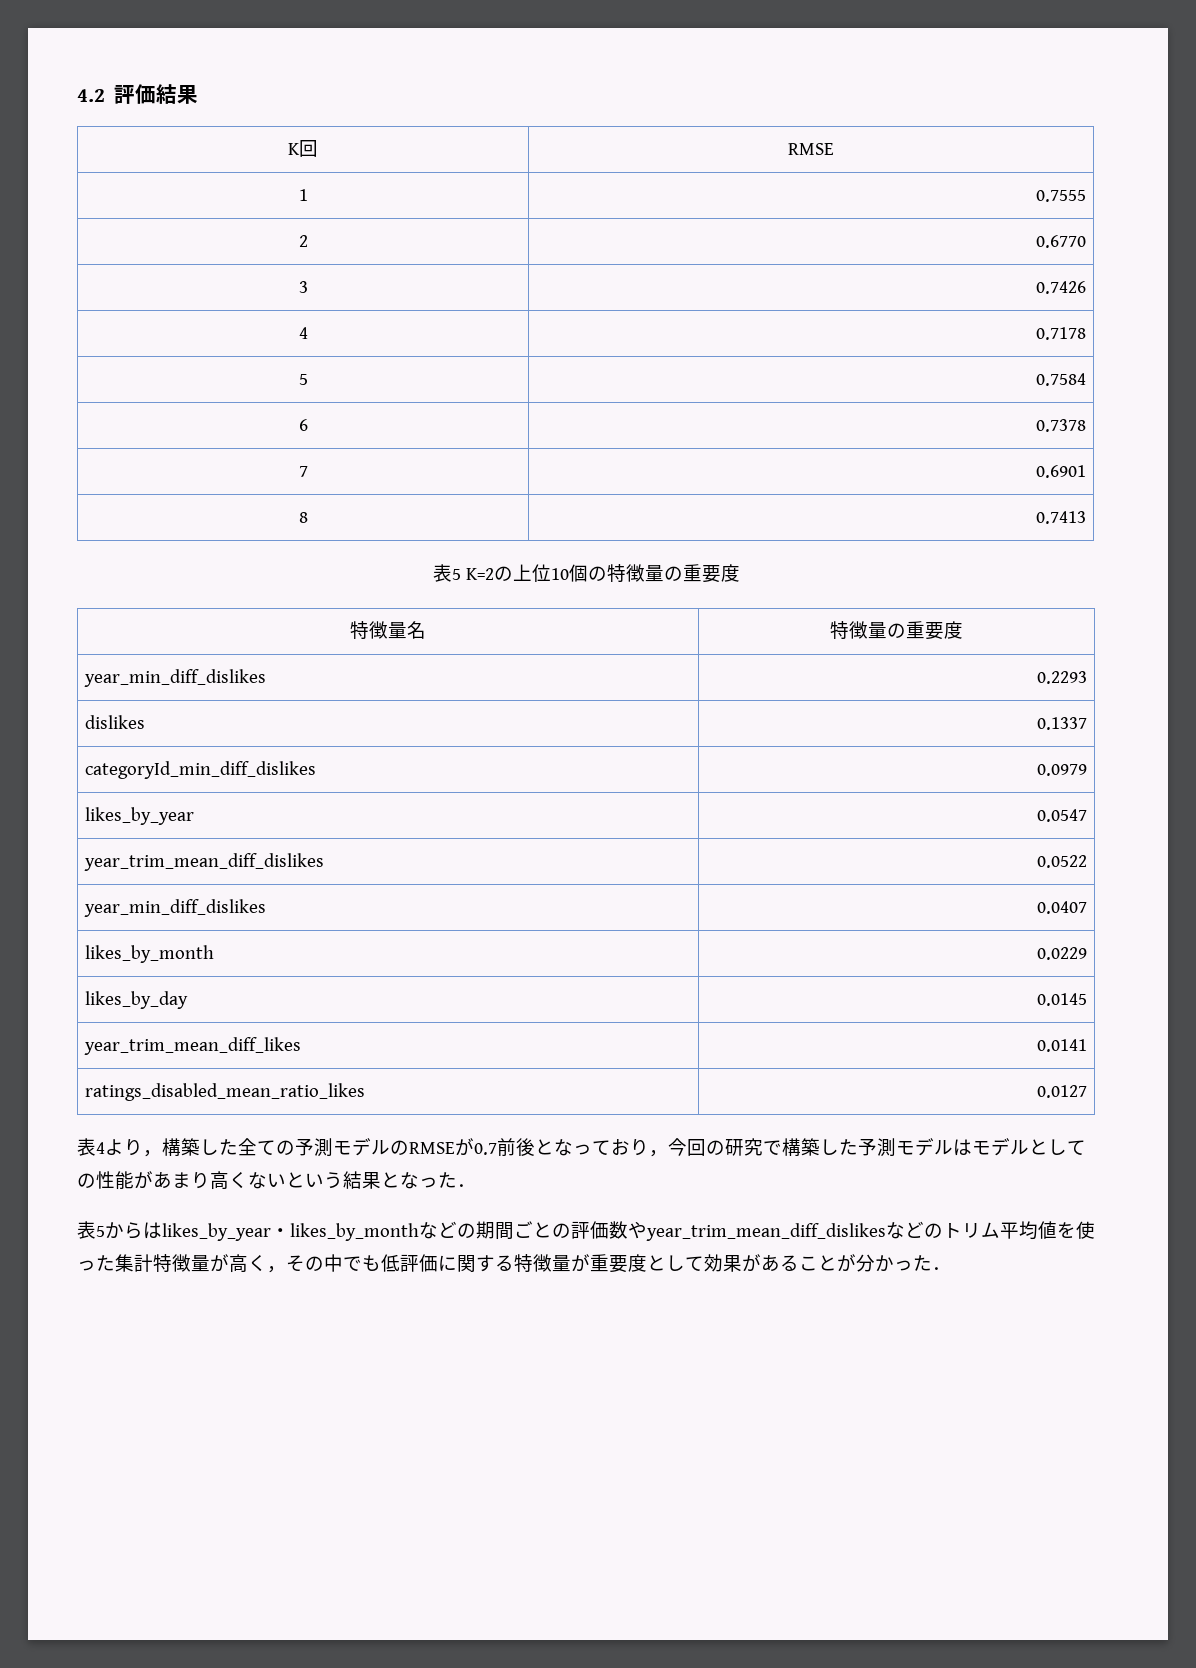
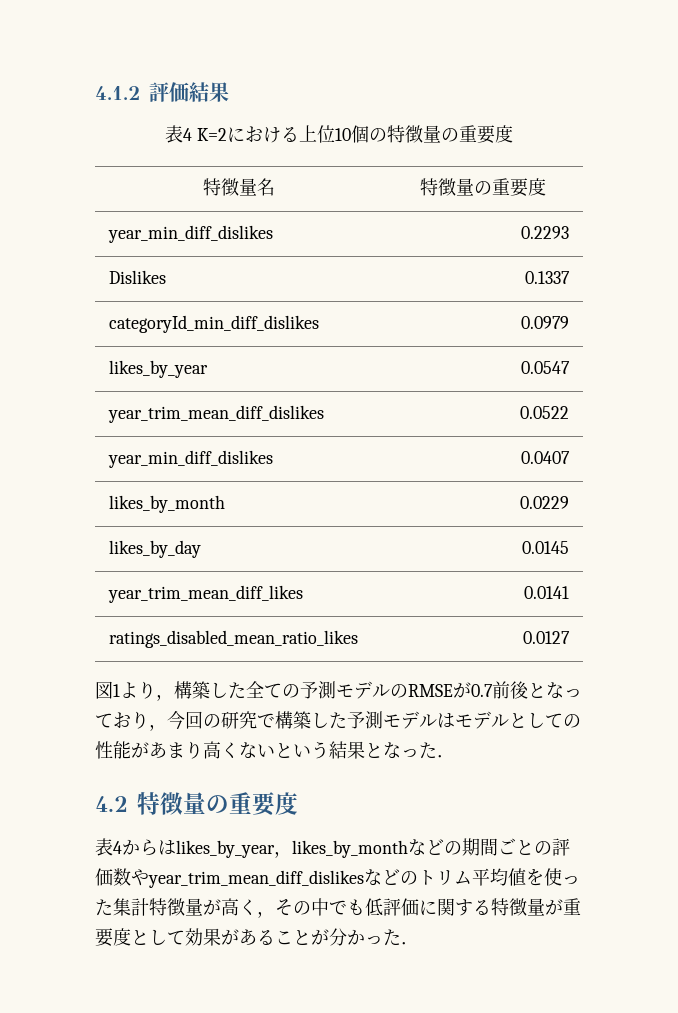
- 4.2評価結果
+ 4.1.2評価結果
- K回 | RMSE
- 1 | 0.7555
- 2 | 0.6770
- 3 | 0.7426
- 4 | 0.7178
- 5 | 0.7584
- 6 | 0.7378
- 7 | 0.6901
- 8 | 0.7413
- 表5 K=2の上位10個の特徴量の重要度
+ 表4 K=2における上位10個の特徴量の重要度
- dislikes | 0.1337
+ Dislikes | 0.1337
- 表4より，構築した全ての予測モデルのRMSEが0.7前後となっており，今回の研究で構築した予測モデルはモデルとしての性能があまり高くないという結果となった．
+ 図1より，構築した全ての予測モデルのRMSEが0.7前後となっており，今回の研究で構築した予測モデルはモデルとしての性能があまり高くないという結果となった．
- 表5からはlikes_by_year・likes_by_monthなどの期間ごとの評価数やyear_trim_mean_diff_dislikesなどのトリム平均値を使った集計特徴量が高く，その中でも低評価に関する特徴量が重要度として効果があることが分かった．
+ 4.2特徴量の重要度
+ 表4からはlikes_by_year，likes_by_monthなどの期間ごとの評価数やyear_trim_mean_diff_dislikesなどのトリム平均値を使った集計特徴量が高く，その中でも低評価に関する特徴量が重要度として効果があることが分かった．

